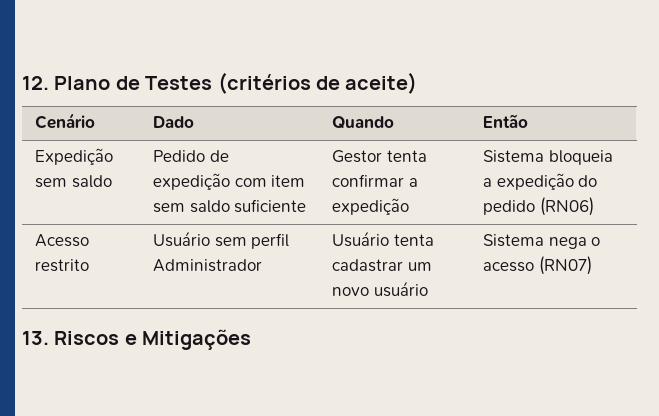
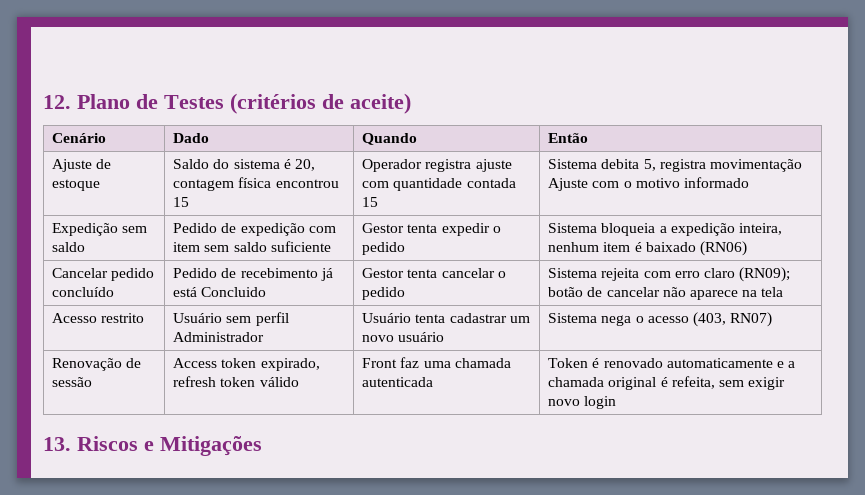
+ Ajuste de estoque | Saldo do sistema é 20, contagem física encontrou 15 | Operador registra ajuste com quantidade contada 15 | Sistema debita 5, registra movimentação Ajuste com o motivo informado
- Expedição sem saldo | Pedido de expedição com item sem saldo suficiente | Gestor tenta confirmar a expedição | Sistema bloqueia a expedição do pedido (RN06)
+ Expedição sem saldo | Pedido de expedição com item sem saldo suficiente | Gestor tenta expedir o pedido | Sistema bloqueia a expedição inteira, nenhum item é baixado (RN06)
+ Cancelar pedido concluído | Pedido de recebimento já está Concluido | Gestor tenta cancelar o pedido | Sistema rejeita com erro claro (RN09); botão de cancelar não aparece na tela
- Acesso restrito | Usuário sem perfil Administrador | Usuário tenta cadastrar um novo usuário | Sistema nega o acesso (RN07)
+ Acesso restrito | Usuário sem perfil Administrador | Usuário tenta cadastrar um novo usuário | Sistema nega o acesso (403, RN07)
+ Renovação de sessão | Access token expirado, refresh token válido | Front faz uma chamada autenticada | Token é renovado automaticamente e a chamada original é refeita, sem exigir novo login

